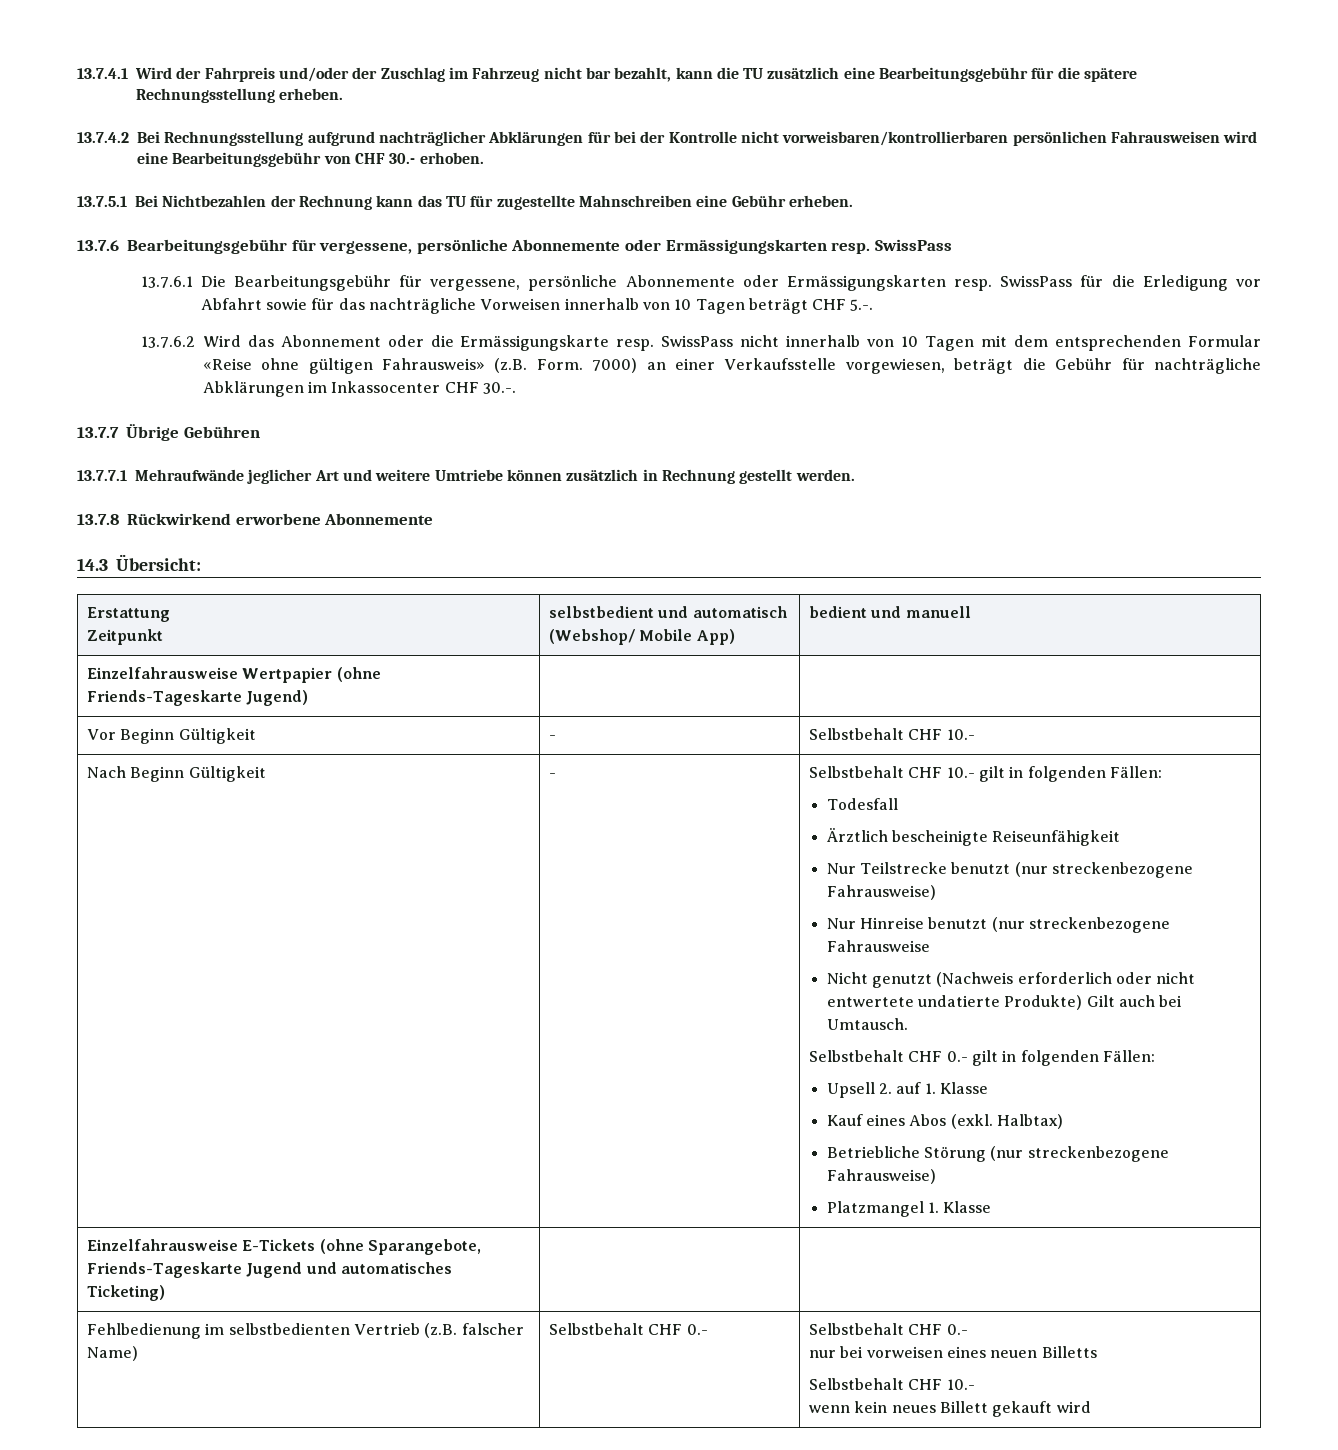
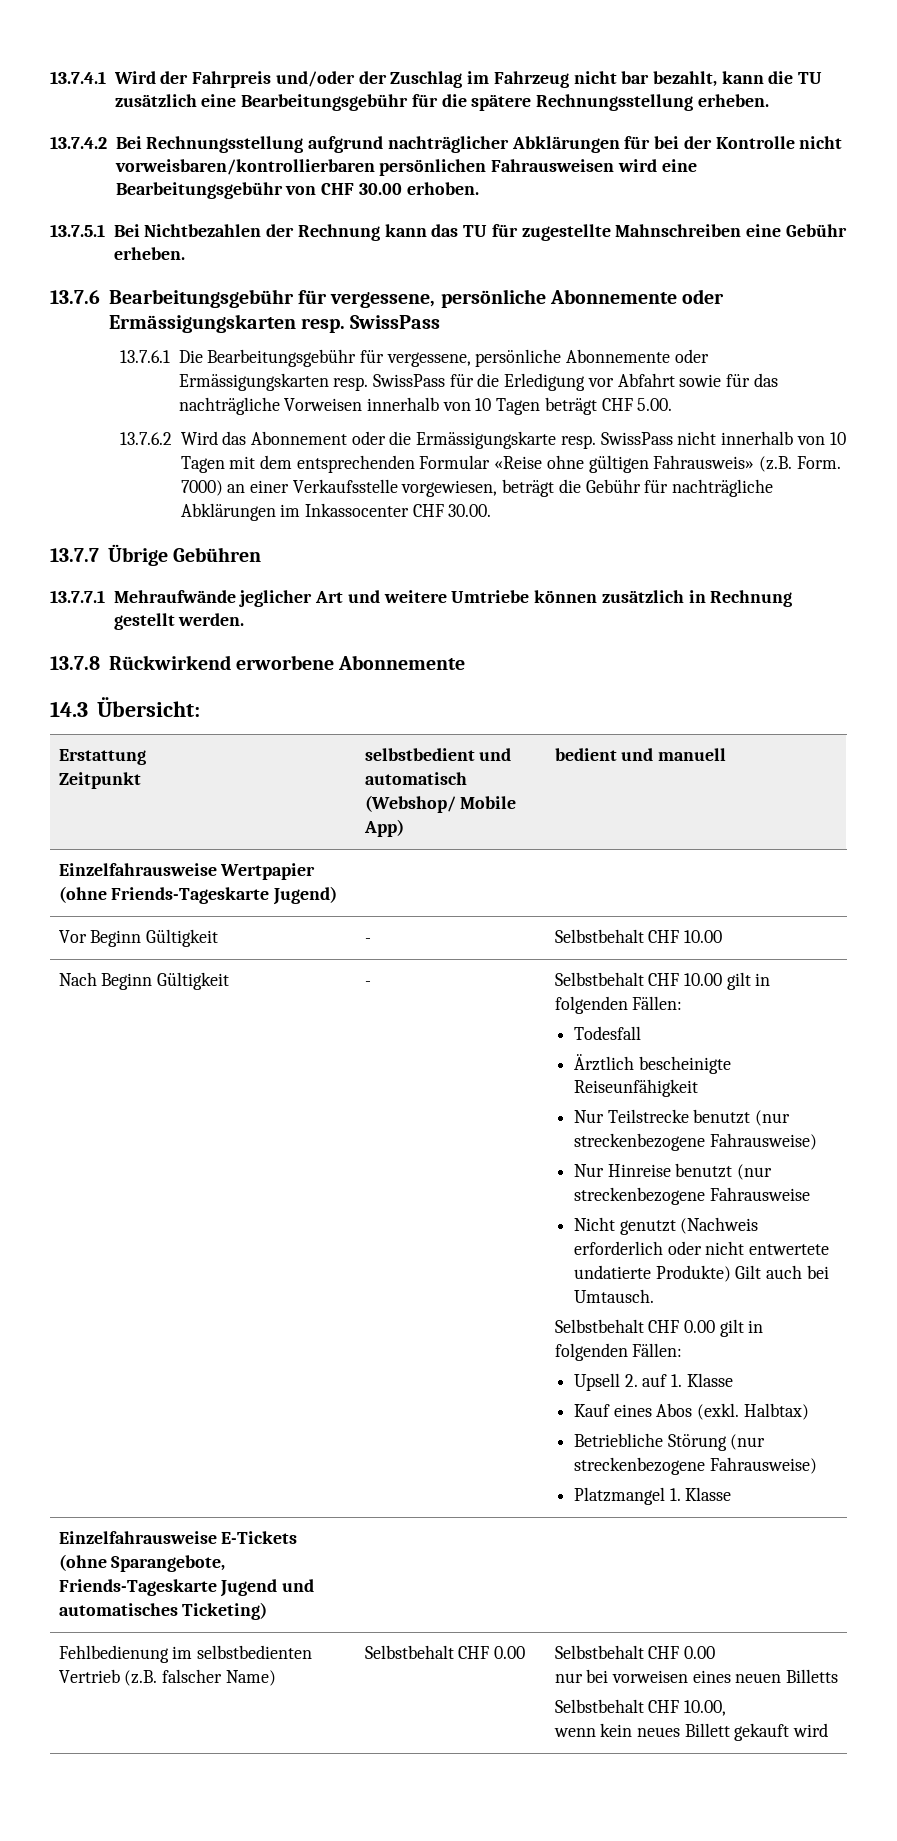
- 13.7.4.2 Bei Rechnungsstellung aufgrund nachträglicher Abklärungen für bei der Kontrolle nicht vorweisbaren/kontrollierbaren persönlichen Fahrausweisen wird eine Bearbeitungsgebühr von CHF 30.- erhoben.
+ 13.7.4.2 Bei Rechnungsstellung aufgrund nachträglicher Abklärungen für bei der Kontrolle nicht vorweisbaren/kontrollierbaren persönlichen Fahrausweisen wird eine Bearbeitungsgebühr von CHF 30.00 erhoben.
- 13.7.6.1 Die Bearbeitungsgebühr für vergessene, persönliche Abonnemente oder Ermässigungskarten resp. SwissPass für die Erledigung vor Abfahrt sowie für das nachträgliche Vorweisen innerhalb von 10 Tagen beträgt CHF 5.-.
+ 13.7.6.1 Die Bearbeitungsgebühr für vergessene, persönliche Abonnemente oder Ermässigungskarten resp. SwissPass für die Erledigung vor Abfahrt sowie für das nachträgliche Vorweisen innerhalb von 10 Tagen beträgt CHF 5.00.
- 7000) an einer Verkaufsstelle vorgewiesen, beträgt die Gebühr für nachträgliche Abklärungen im Inkassocenter CHF 30.-.
+ 7000) an einer Verkaufsstelle vorgewiesen, beträgt die Gebühr für nachträgliche Abklärungen im Inkassocenter CHF 30.00.
- Vor Beginn Gültigkeit | - | Selbstbehalt CHF 10.-
+ Vor Beginn Gültigkeit | - | Selbstbehalt CHF 10.00
- Selbstbehalt CHF 10.- gilt in folgenden Fällen:
+ Selbstbehalt CHF 10.00 gilt in folgenden Fällen:
- Selbstbehalt CHF 0.- gilt in folgenden Fällen:
+ Selbstbehalt CHF 0.00 gilt in folgenden Fällen:
- Fehlbedienung im selbstbedienten Vertrieb (z.B. falscher Name) | Selbstbehalt CHF 0.- | Selbstbehalt CHF 0.-
+ Fehlbedienung im selbstbedienten Vertrieb (z.B. falscher Name) | Selbstbehalt CHF 0.00 | Selbstbehalt CHF 0.00
  nur bei vorweisen eines neuen Billetts
- Selbstbehalt CHF 10.-
+ Selbstbehalt CHF 10.00,

